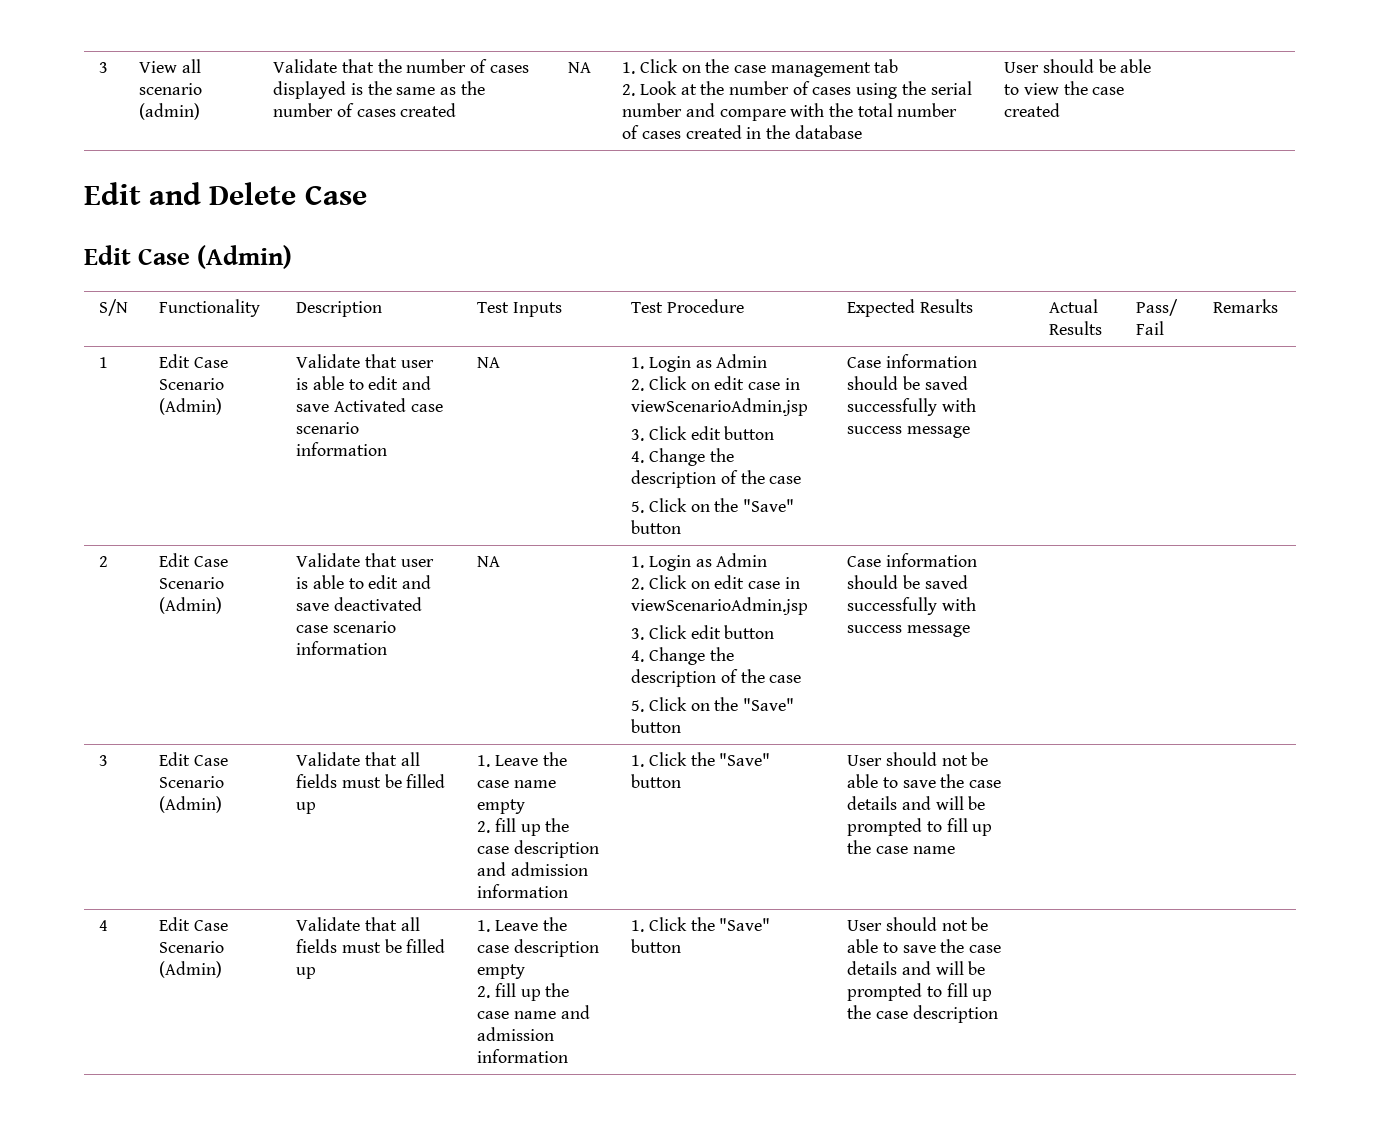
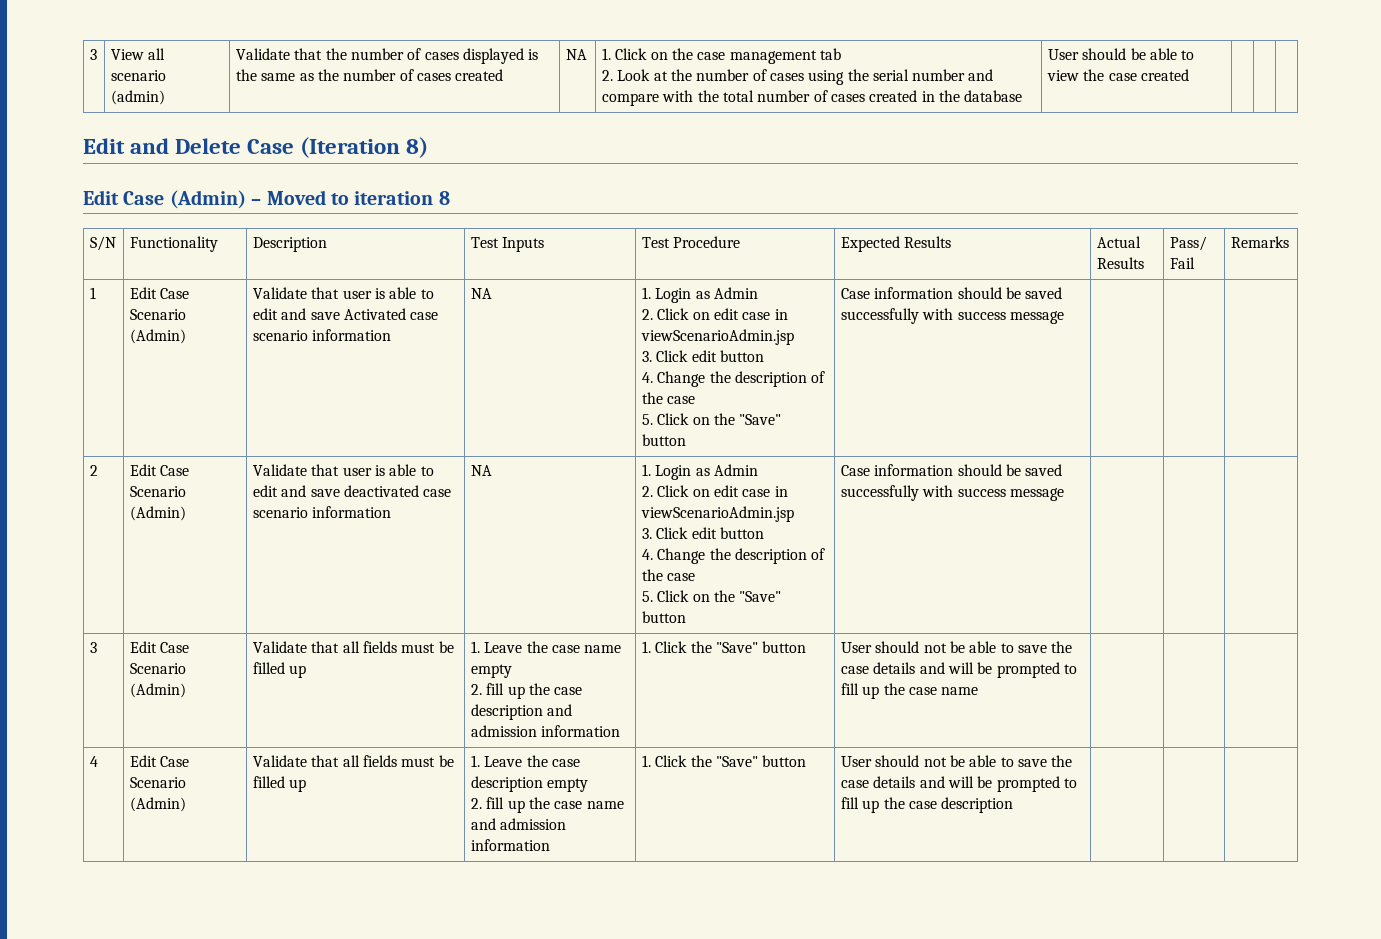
- Edit and Delete Case
+ Edit and Delete Case (Iteration 8)
- Edit Case (Admin)
+ Edit Case (Admin) – Moved to iteration 8

